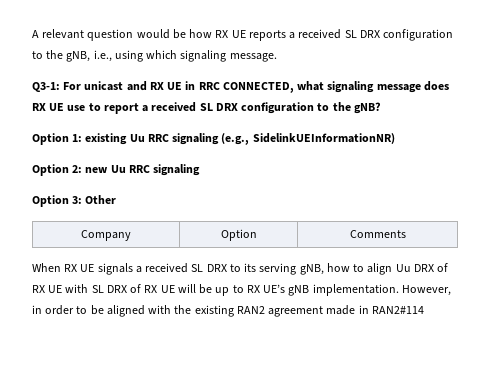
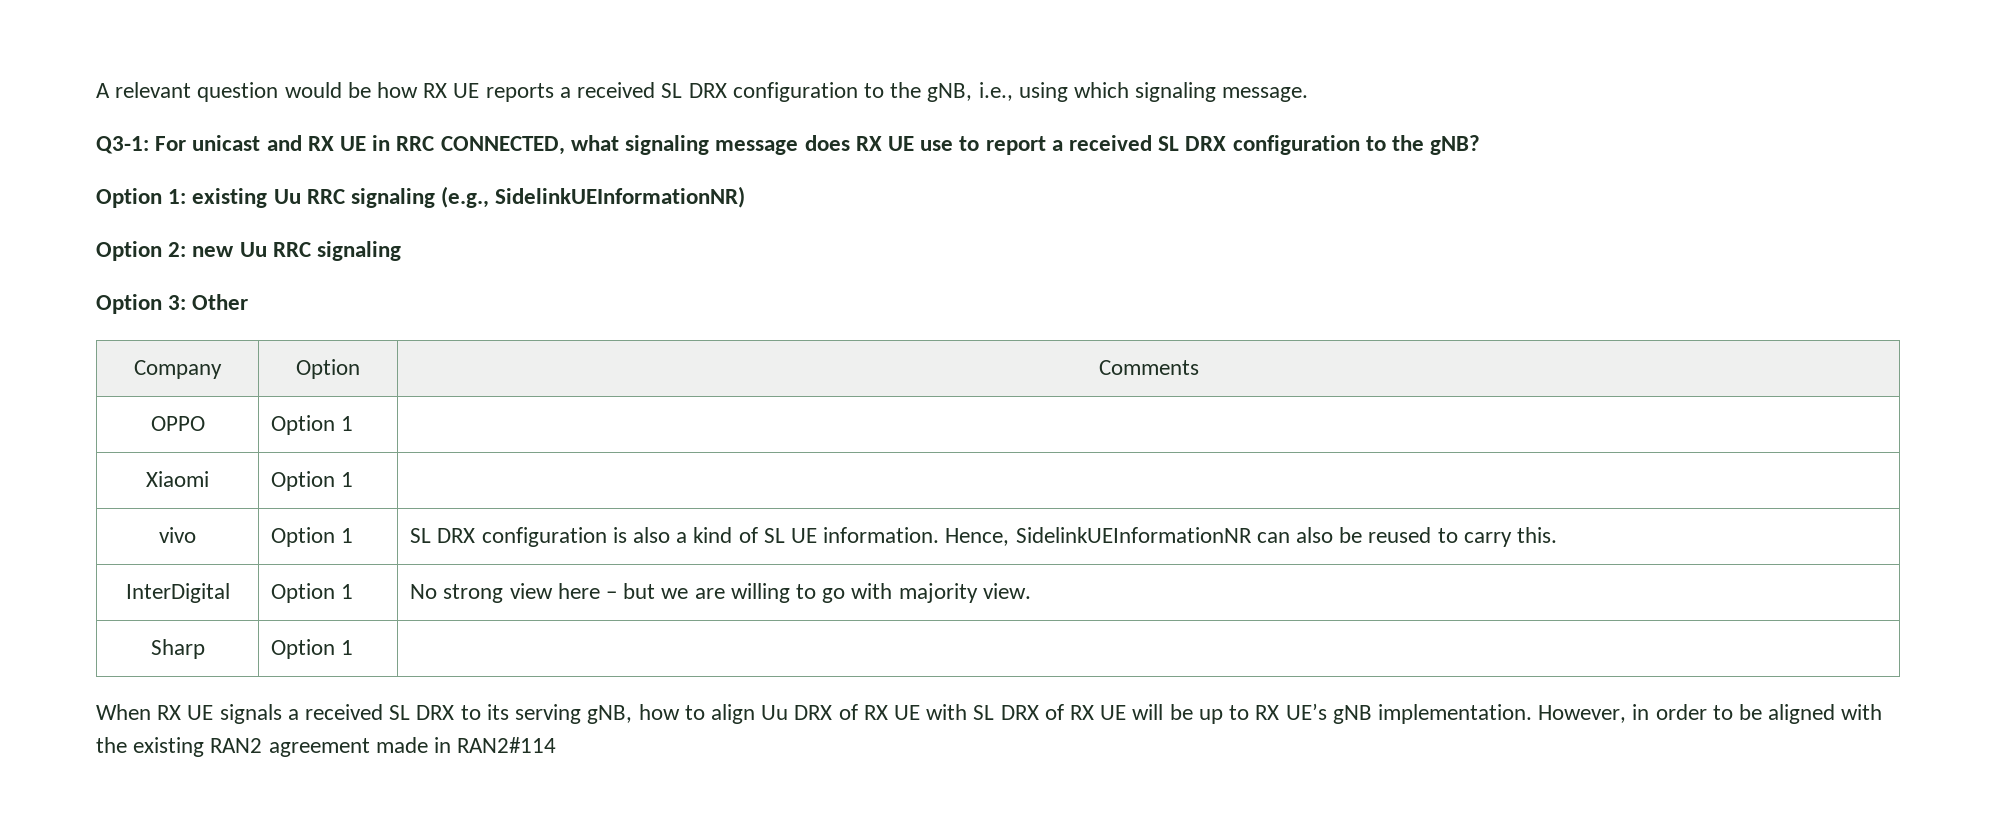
+ OPPO | Option 1 |
+ Xiaomi | Option 1 |
+ vivo | Option 1 | SL DRX configuration is also a kind of SL UE information. Hence, SidelinkUEInformationNR can also be reused to carry this.
+ InterDigital | Option 1 | No strong view here – but we are willing to go with majority view.
+ Sharp | Option 1 |

